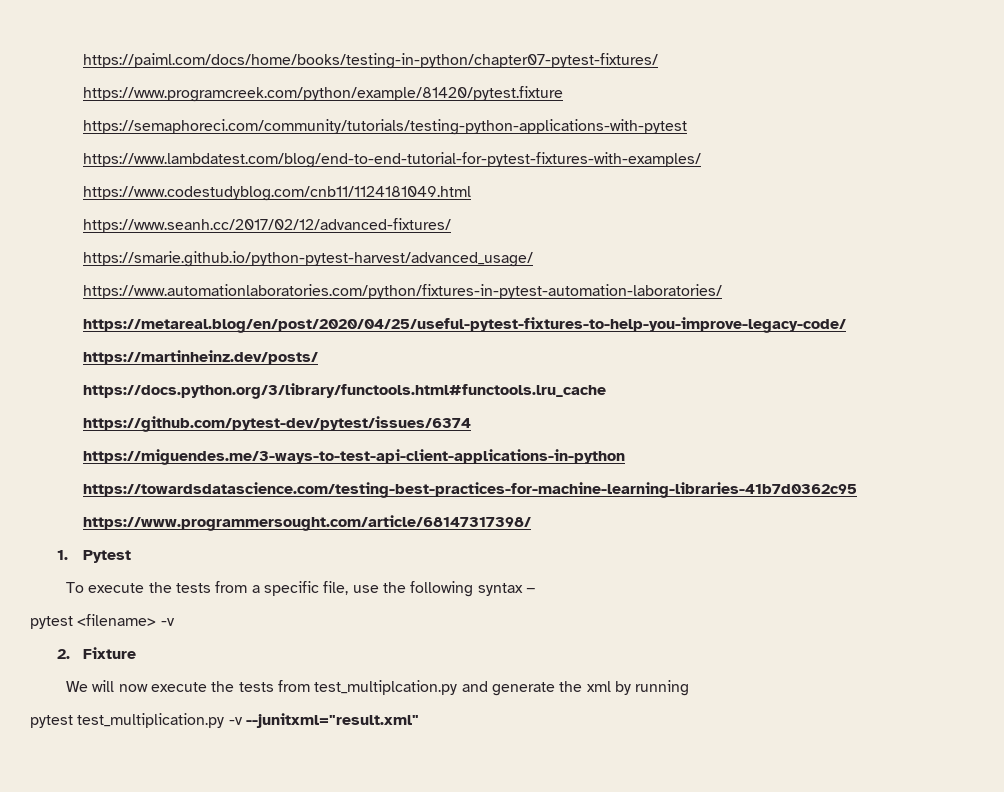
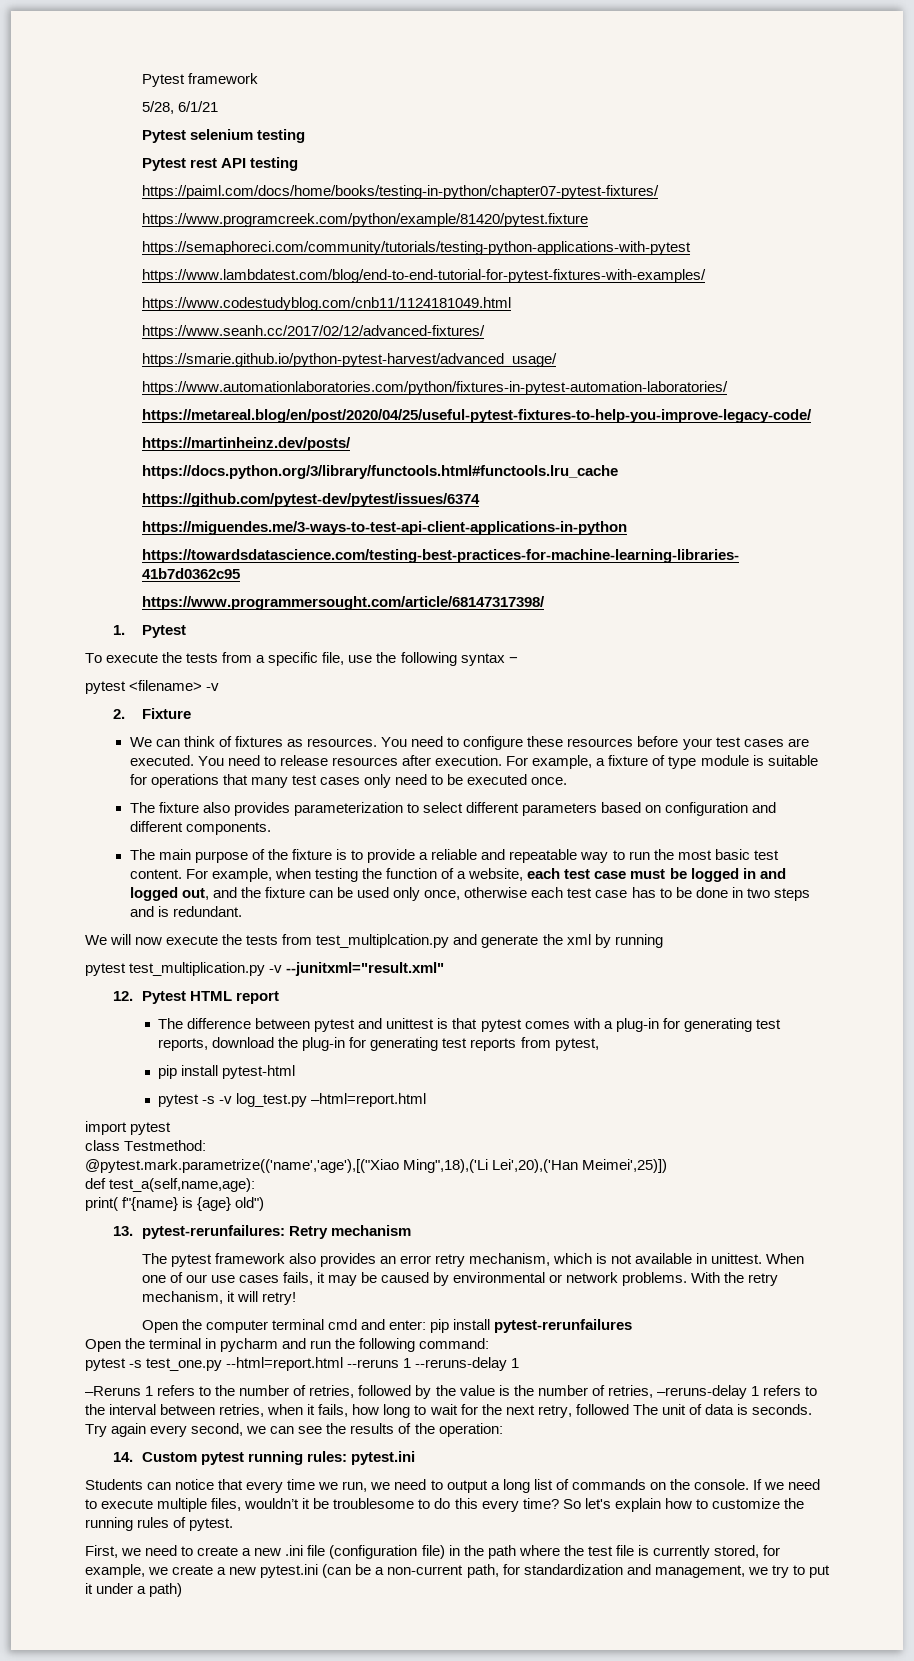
+ Pytest framework
+ 5/28, 6/1/21
+ Pytest selenium testing
+ Pytest rest API testing
+ We can think of fixtures as resources. You need to configure these resources before your test cases are executed. You need to release resources after execution. For example, a fixture of type module is suitable for operations that many test cases only need to be executed once.
+ The fixture also provides parameterization to select different parameters based on configuration and different components.
+ The main purpose of the fixture is to provide a reliable and repeatable way to run the most basic test content. For example, when testing the function of a website, each test case must be logged in and logged out, and the fixture can be used only once, otherwise each test case has to be done in two steps and is redundant.
+ 12. Pytest HTML report
+ The difference between pytest and unittest is that pytest comes with a plug-in for generating test reports, download the plug-in for generating test reports from pytest,
+ pip install pytest-html
+ pytest -s -v log_test.py –html=report.html
+ import pytest
+ class Testmethod:
+ @pytest.mark.parametrize(('name','age'),[("Xiao Ming",18),('Li Lei',20),('Han Meimei',25)])
+ def test_a(self,name,age):
+ print( f"{name} is {age} old")
+ 13. pytest-rerunfailures: Retry mechanism
+ The pytest framework also provides an error retry mechanism, which is not available in unittest. When one of our use cases fails, it may be caused by environmental or network problems. With the retry mechanism, it will retry!
+ Open the computer terminal cmd and enter: pip install pytest-rerunfailures
+ Open the terminal in pycharm and run the following command:
+ pytest -s test_one.py --html=report.html --reruns 1 --reruns-delay 1
+ –Reruns 1 refers to the number of retries, followed by the value is the number of retries, –reruns-delay 1 refers to the interval between retries, when it fails, how long to wait for the next retry, followed The unit of data is seconds. Try again every second, we can see the results of the operation:
+ 14. Custom pytest running rules: pytest.ini
+ Students can notice that every time we run, we need to output a long list of commands on the console. If we need to execute multiple files, wouldn’t it be troublesome to do this every time? So let's explain how to customize the running rules of pytest.
+ First, we need to create a new .ini file (configuration file) in the path where the test file is currently stored, for example, we create a new pytest.ini (can be a non-current path, for standardization and management, we try to put it under a path)

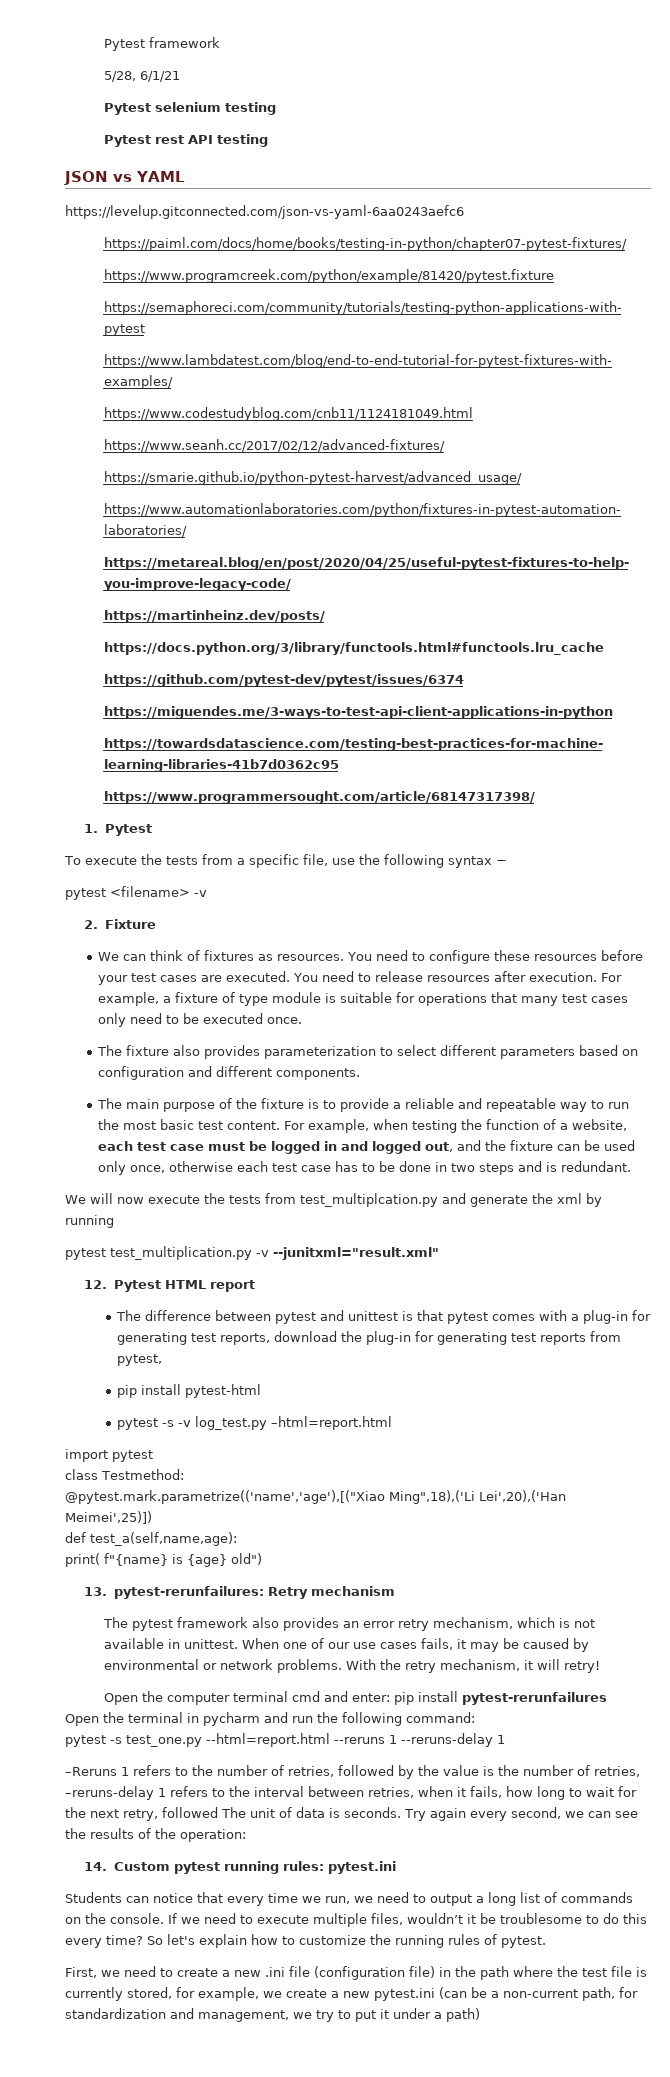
+ JSON vs YAML
+ https://levelup.gitconnected.com/json-vs-yaml-6aa0243aefc6

